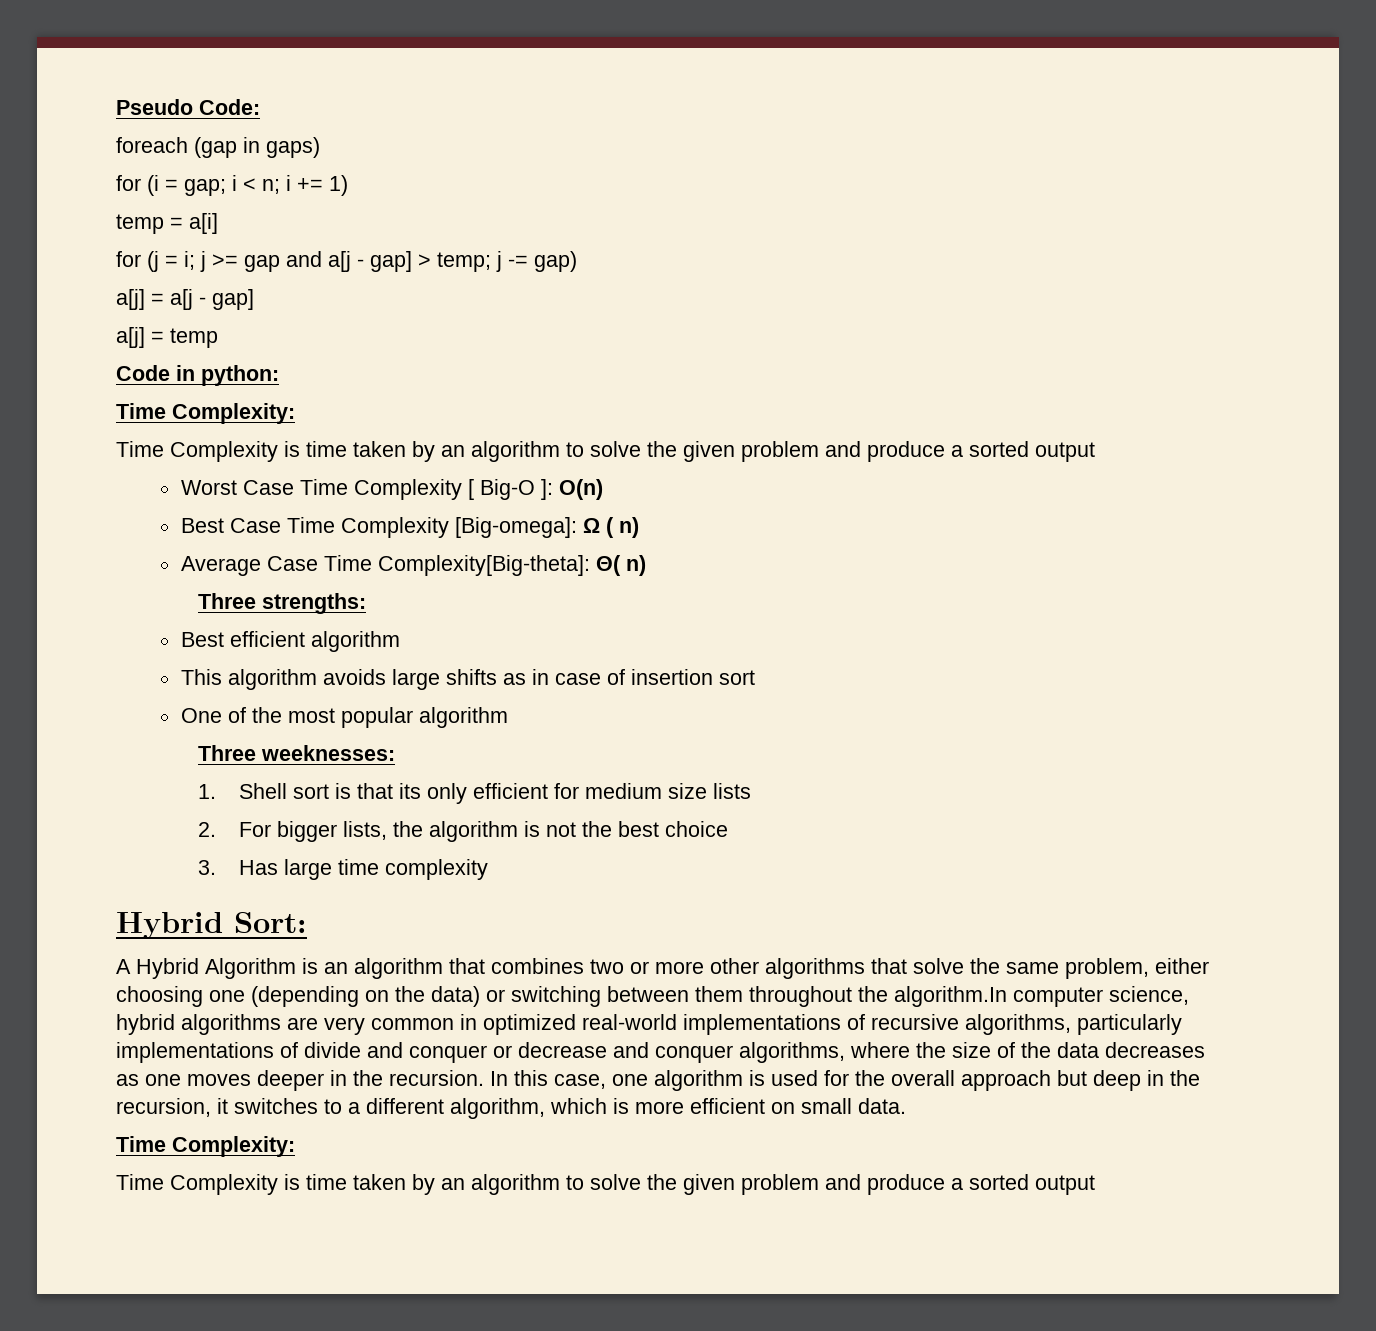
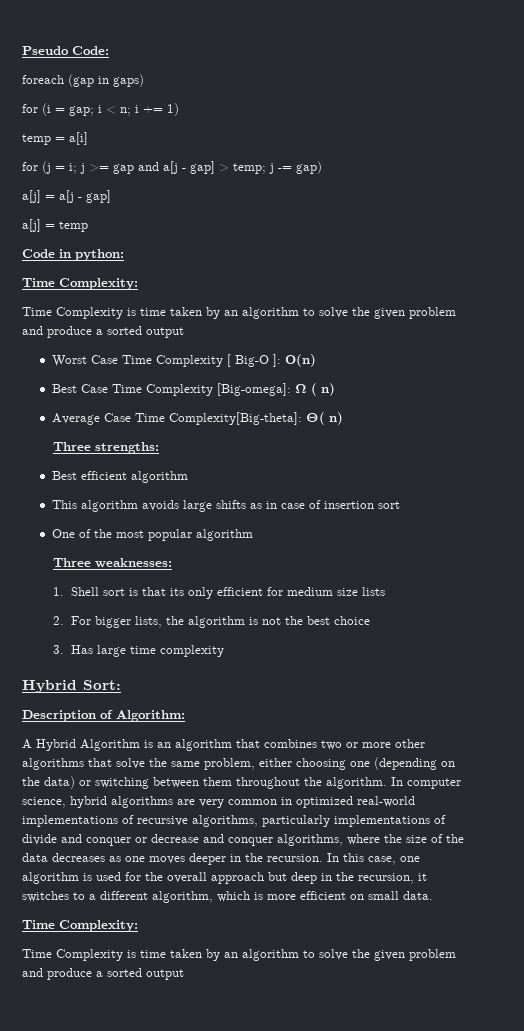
- Three weeknesses:
+ Three weaknesses:
+ Description of Algorithm:
- A Hybrid Algorithm is an algorithm that combines two or more other algorithms that solve the same problem, either choosing one (depending on the data) or switching between them throughout the algorithm.In computer science, hybrid algorithms are very common in optimized real-world implementations of recursive algorithms, particularly implementations of divide and conquer or decrease and conquer algorithms, where the size of the data decreases as one moves deeper in the recursion.
+ A Hybrid Algorithm is an algorithm that combines two or more other algorithms that solve the same problem, either choosing one (depending on the data) or switching between them throughout the algorithm. In computer science, hybrid algorithms are very common in optimized real-world implementations of recursive algorithms, particularly implementations of divide and conquer or decrease and conquer algorithms, where the size of the data decreases as one moves deeper in the recursion.

